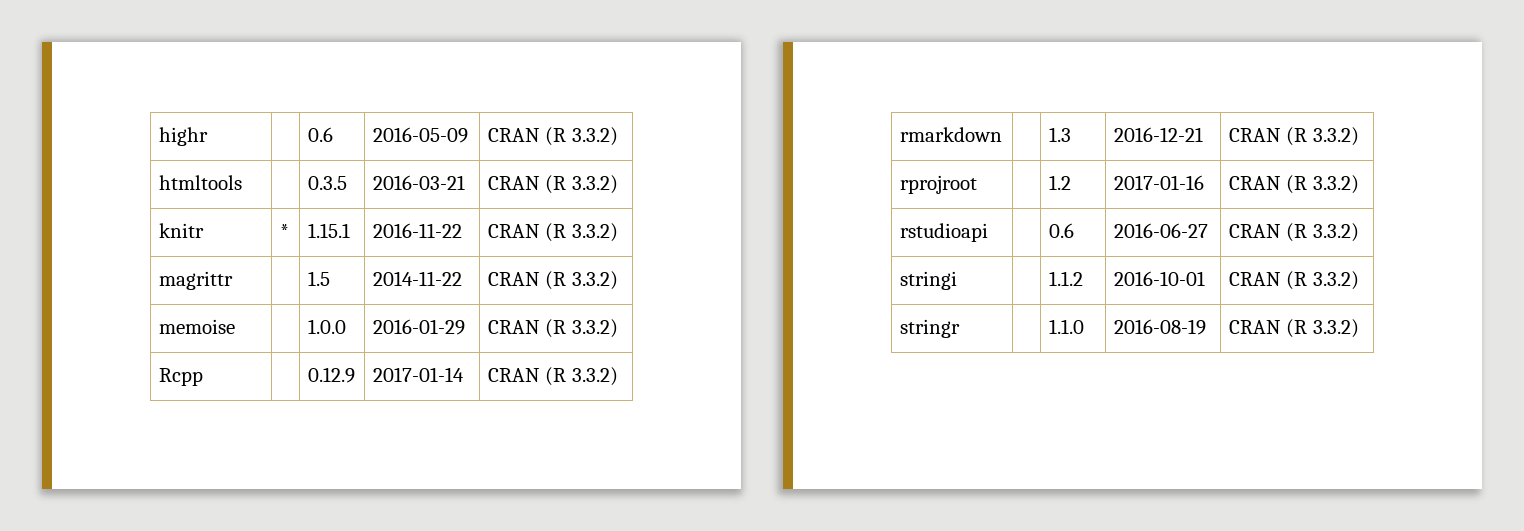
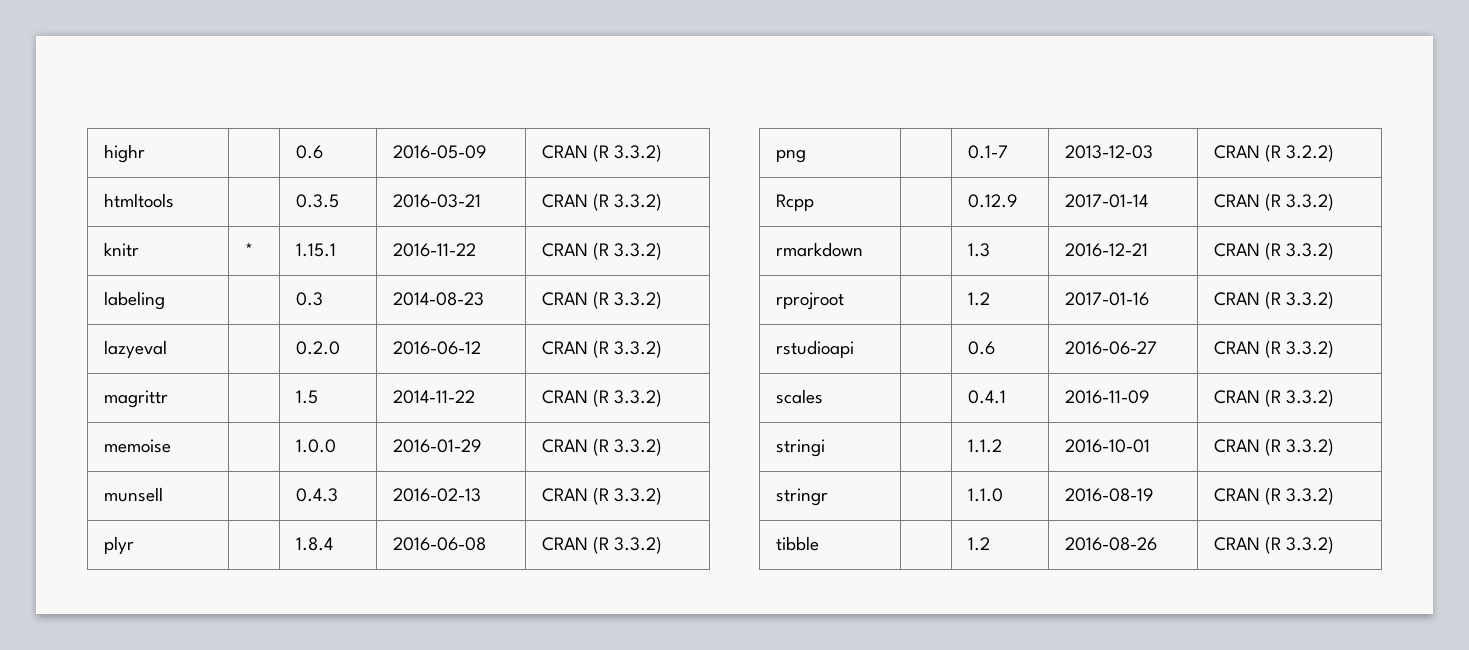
+ labeling | | 0.3 | 2014-08-23 | CRAN (R 3.3.2)
+ lazyeval | | 0.2.0 | 2016-06-12 | CRAN (R 3.3.2)
+ munsell | | 0.4.3 | 2016-02-13 | CRAN (R 3.3.2)
+ plyr | | 1.8.4 | 2016-06-08 | CRAN (R 3.3.2)
+ png | | 0.1-7 | 2013-12-03 | CRAN (R 3.2.2)
+ scales | | 0.4.1 | 2016-11-09 | CRAN (R 3.3.2)
+ tibble | | 1.2 | 2016-08-26 | CRAN (R 3.3.2)

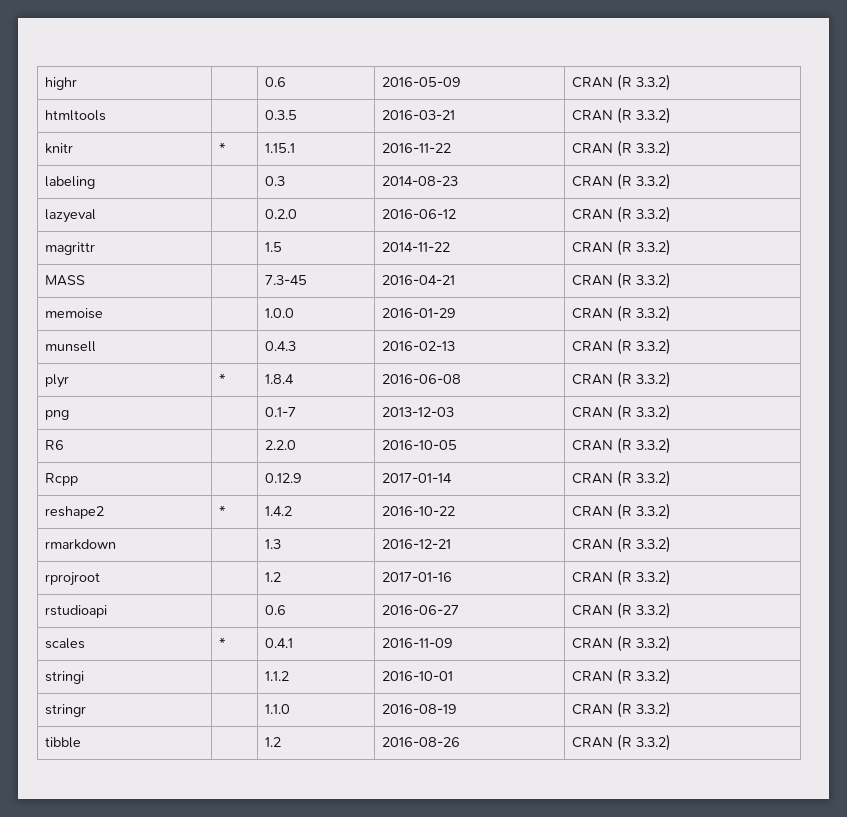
+ MASS | | 7.3-45 | 2016-04-21 | CRAN (R 3.3.2)
- plyr | | 1.8.4 | 2016-06-08 | CRAN (R 3.3.2)
+ plyr | * | 1.8.4 | 2016-06-08 | CRAN (R 3.3.2)
- png | | 0.1-7 | 2013-12-03 | CRAN (R 3.2.2)
+ png | | 0.1-7 | 2013-12-03 | CRAN (R 3.3.2)
+ R6 | | 2.2.0 | 2016-10-05 | CRAN (R 3.3.2)
+ reshape2 | * | 1.4.2 | 2016-10-22 | CRAN (R 3.3.2)
- scales | | 0.4.1 | 2016-11-09 | CRAN (R 3.3.2)
+ scales | * | 0.4.1 | 2016-11-09 | CRAN (R 3.3.2)

